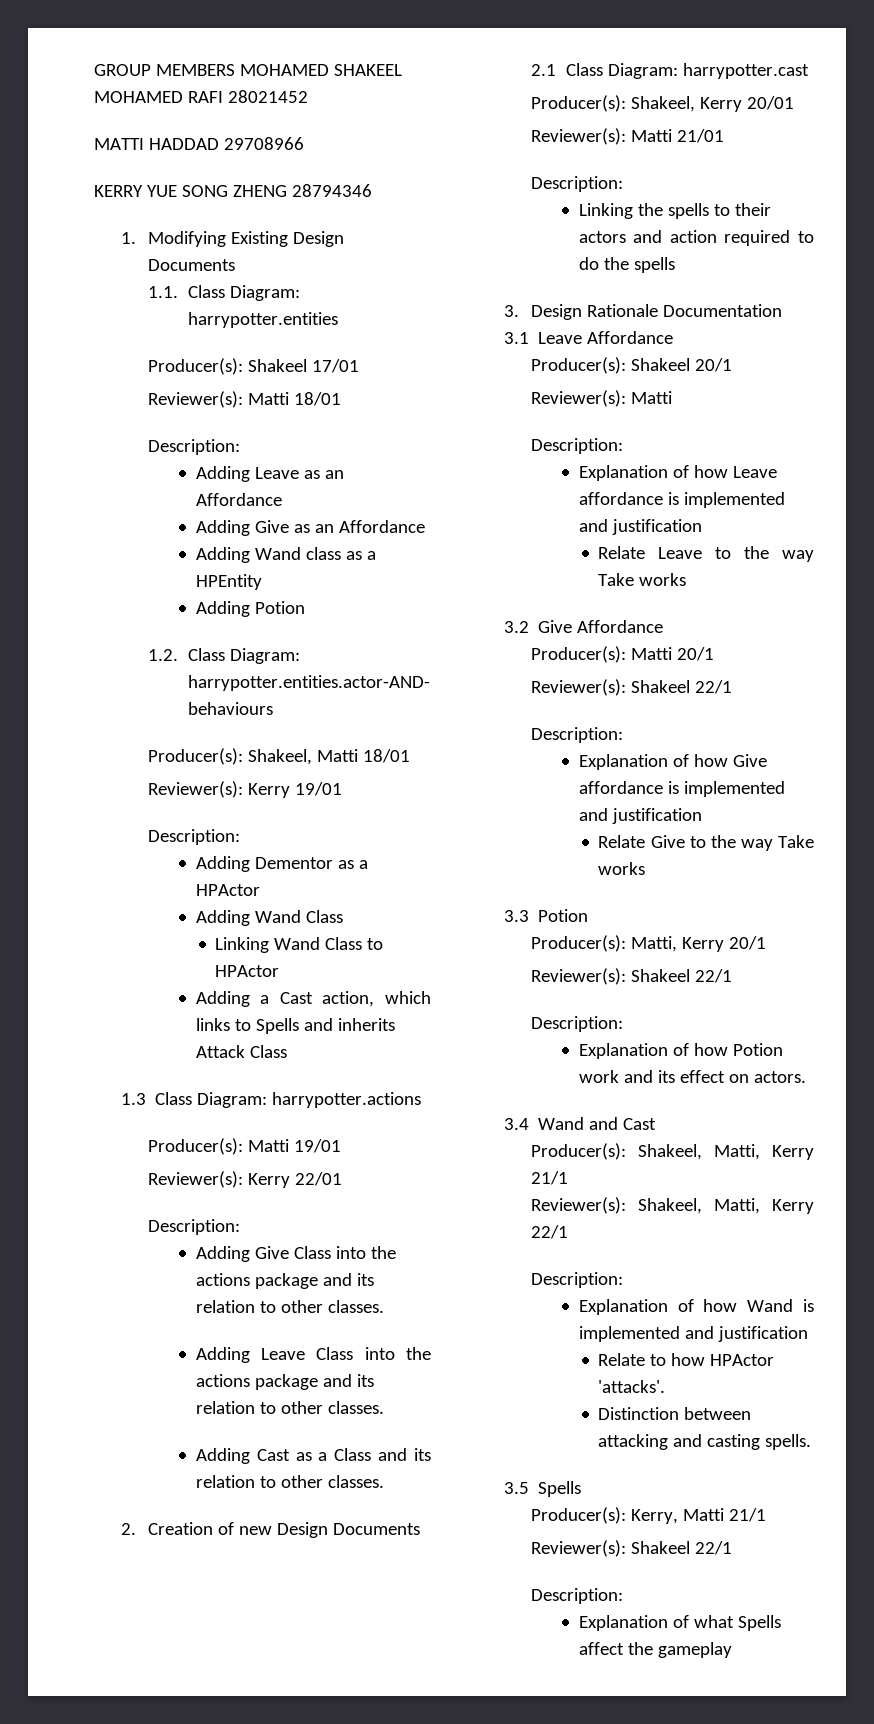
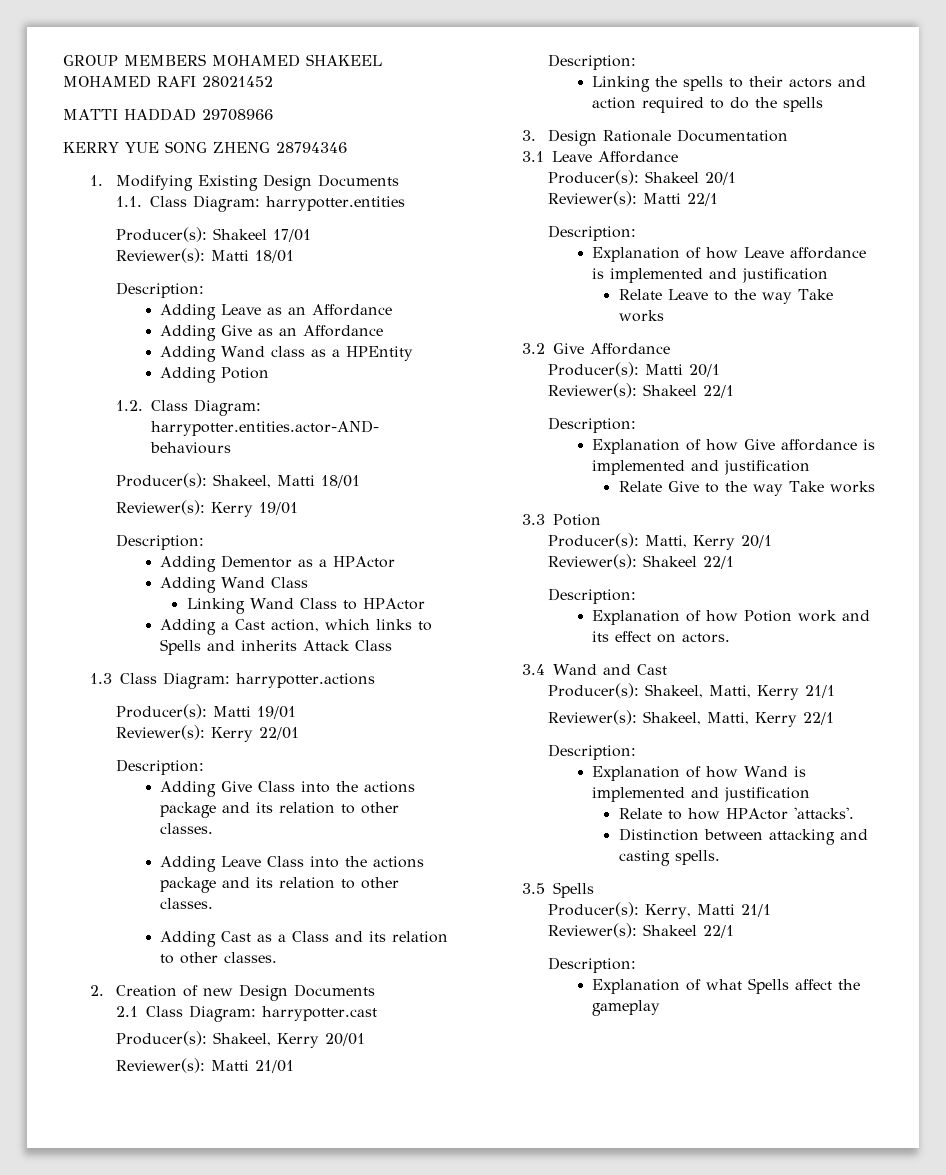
  Producer(s): Shakeel 20/1
- Reviewer(s): Matti
+ Reviewer(s): Matti 22/1

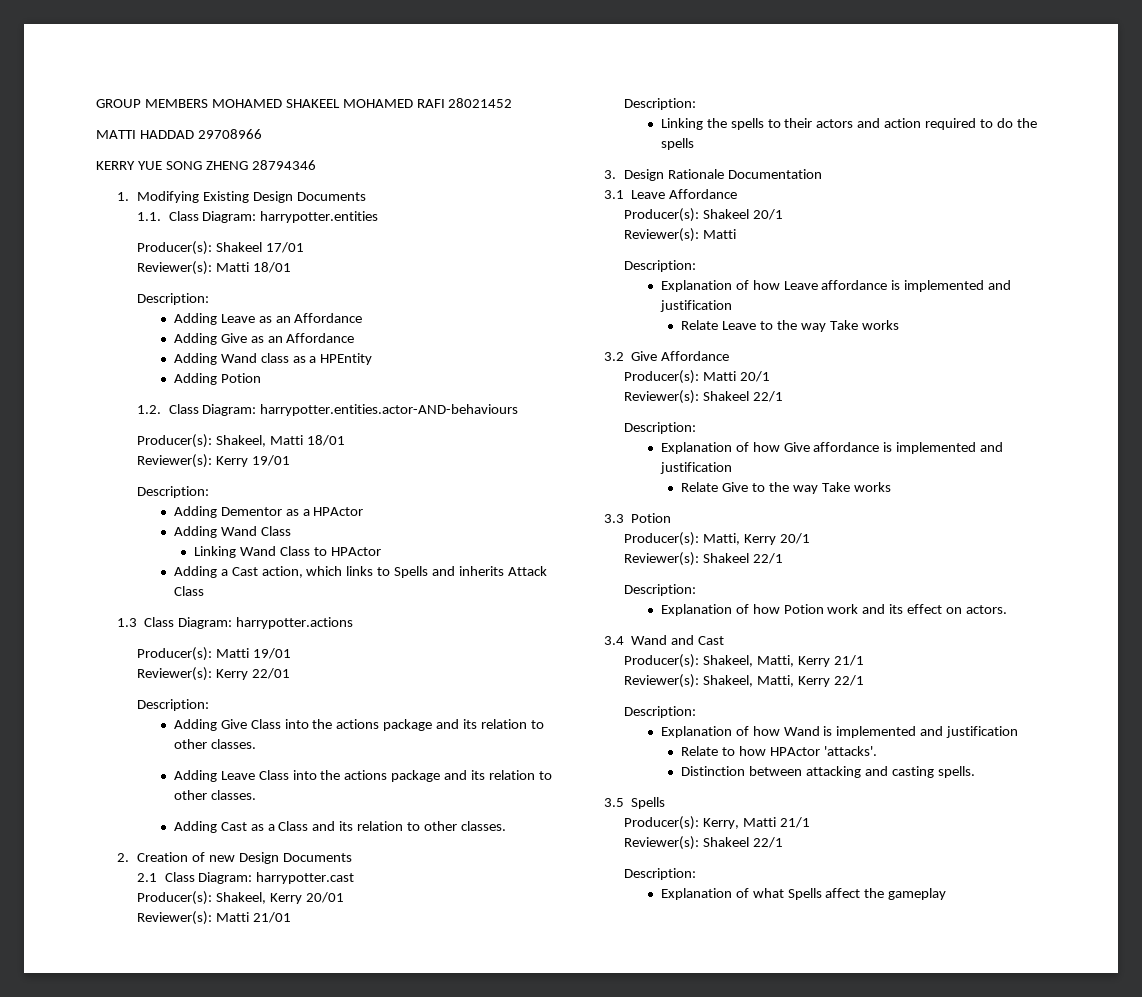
  Producer(s): Shakeel 20/1
- Reviewer(s): Matti 22/1
+ Reviewer(s): Matti

